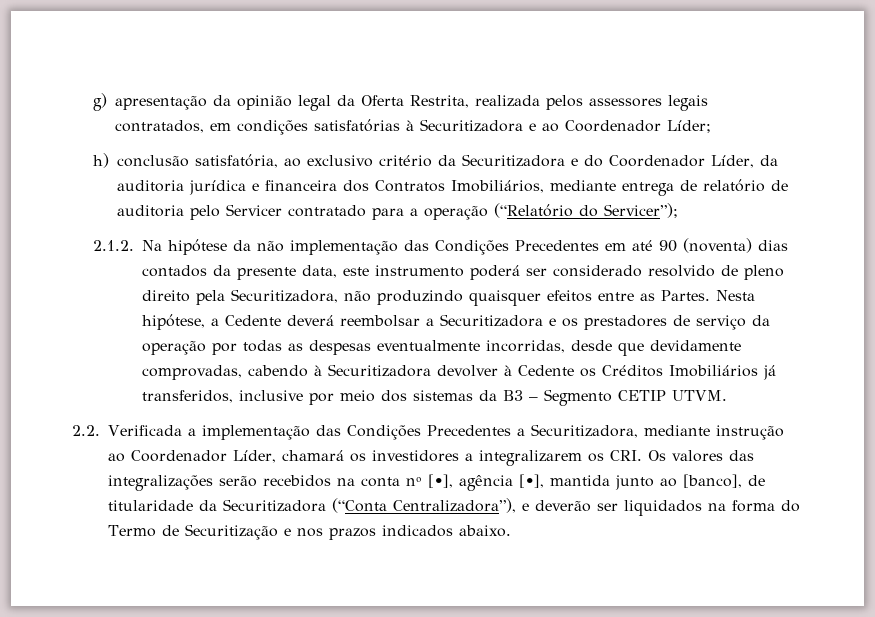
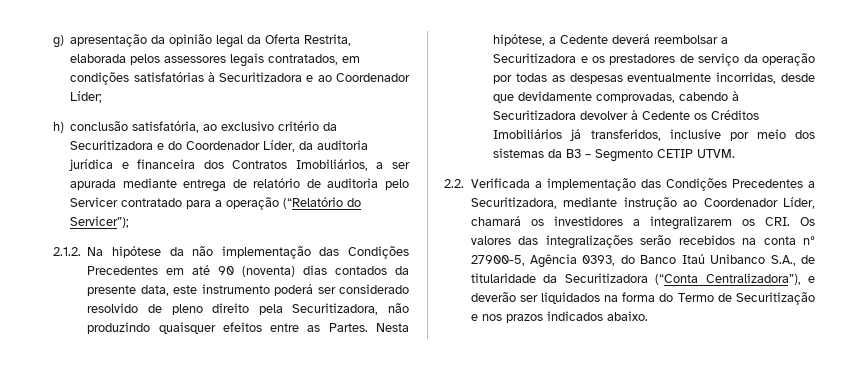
- g) apresentação da opinião legal da Oferta Restrita, realizada pelos assessores legais contratados, em condições satisfatórias à Securitizadora e ao Coordenador Líder;
+ g) apresentação da opinião legal da Oferta Restrita, elaborada pelos assessores legais contratados, em condições satisfatórias à Securitizadora e ao Coordenador Líder;
- h) conclusão satisfatória, ao exclusivo critério da Securitizadora e do Coordenador Líder, da auditoria jurídica e financeira dos Contratos Imobiliários, mediante entrega de relatório de auditoria pelo Servicer contratado para a operação (“Relatório do Servicer”);
+ h) conclusão satisfatória, ao exclusivo critério da Securitizadora e do Coordenador Líder, da auditoria jurídica e financeira dos Contratos Imobiliários, a ser apurada mediante entrega de relatório de auditoria pelo Servicer contratado para a operação (“Relatório do Servicer”);
- 2.2. Verificada a implementação das Condições Precedentes a Securitizadora, mediante instrução ao Coordenador Líder, chamará os investidores a integralizarem os CRI. Os valores das integralizações serão recebidos na conta nº [•], agência [•], mantida junto ao [banco], de titularidade da Securitizadora (“Conta Centralizadora”), e deverão ser liquidados na forma do Termo de Securitização e nos prazos indicados abaixo.
+ 2.2. Verificada a implementação das Condições Precedentes a Securitizadora, mediante instrução ao Coordenador Líder, chamará os investidores a integralizarem os CRI. Os valores das integralizações serão recebidos na conta nº 27900-5, Agência 0393, do Banco Itaú Unibanco S.A., de titularidade da Securitizadora (“Conta Centralizadora”), e deverão ser liquidados na forma do Termo de Securitização e nos prazos indicados abaixo.

